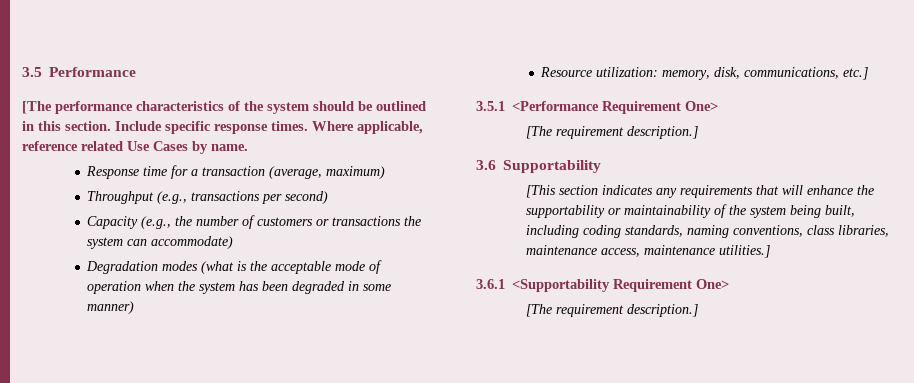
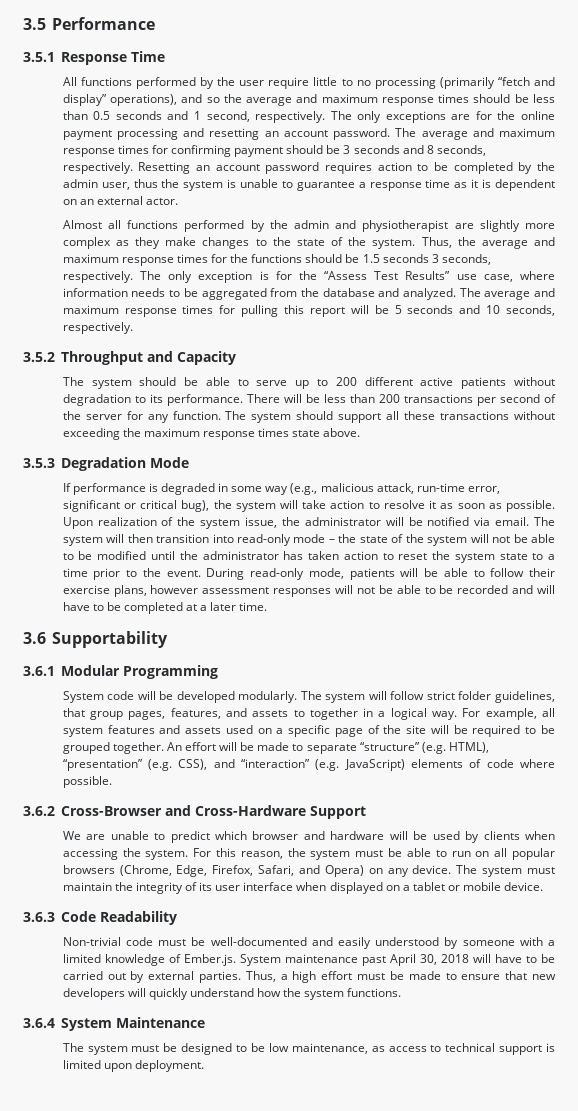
- [The performance characteristics of the system should be outlined in this section. Include specific response times. Where applicable, reference related Use Cases by name.
- Response time for a transaction (average, maximum)
- Throughput (e.g., transactions per second)
- Capacity (e.g., the number of customers or transactions the system can accommodate)
- Degradation modes (what is the acceptable mode of operation when the system has been degraded in some manner)
- Resource utilization: memory, disk, communications, etc.]
- 3.5.1 <Performance Requirement One>
- [The requirement description.]
+ 3.5.1 Response Time
+ All functions performed by the user require little to no processing (primarily “fetch and display” operations), and so the average and maximum response times should be less than 0.5 seconds and 1 second, respectively. The only exceptions are for the online payment processing and resetting an account password. The average and maximum response times for confirming payment should be 3 seconds and 8 seconds, respectively. Resetting an account password requires action to be completed by the admin user, thus the system is unable to guarantee a response time as it is dependent on an external actor.
+ Almost all functions performed by the admin and physiotherapist are slightly more complex as they make changes to the state of the system. Thus, the average and maximum response times for the functions should be 1.5 seconds 3 seconds, respectively. The only exception is for the “Assess Test Results” use case, where information needs to be aggregated from the database and analyzed. The average and maximum response times for pulling this report will be 5 seconds and 10 seconds, respectively.
+ 3.5.2 Throughput and Capacity
+ The system should be able to serve up to 200 different active patients without degradation to its performance. There will be less than 200 transactions per second of the server for any function. The system should support all these transactions without exceeding the maximum response times state above.
+ 3.5.3 Degradation Mode
+ If performance is degraded in some way (e.g., malicious attack, run-time error, significant or critical bug), the system will take action to resolve it as soon as possible. Upon realization of the system issue, the administrator will be notified via email. The system will then transition into read-only mode – the state of the system will not be able to be modified until the administrator has taken action to reset the system state to a time prior to the event. During read-only mode, patients will be able to follow their exercise plans, however assessment responses will not be able to be recorded and will have to be completed at a later time.
  3.6 Supportability
- [This section indicates any requirements that will enhance the supportability or maintainability of the system being built, including coding standards, naming conventions, class libraries, maintenance access, maintenance utilities.]
- 3.6.1 <Supportability Requirement One>
- [The requirement description.]
+ 3.6.1 Modular Programming
+ System code will be developed modularly. The system will follow strict folder guidelines, that group pages, features, and assets to together in a logical way. For example, all system features and assets used on a specific page of the site will be required to be grouped together. An effort will be made to separate “structure” (e.g. HTML), “presentation” (e.g. CSS), and “interaction” (e.g. JavaScript) elements of code where possible.
+ 3.6.2 Cross-Browser and Cross-Hardware Support
+ We are unable to predict which browser and hardware will be used by clients when accessing the system. For this reason, the system must be able to run on all popular browsers (Chrome, Edge, Firefox, Safari, and Opera) on any device. The system must maintain the integrity of its user interface when displayed on a tablet or mobile device.
+ 3.6.3 Code Readability
+ Non-trivial code must be well-documented and easily understood by someone with a limited knowledge of Ember.js. System maintenance past April 30, 2018 will have to be carried out by external parties. Thus, a high effort must be made to ensure that new developers will quickly understand how the system functions.
+ 3.6.4 System Maintenance
+ The system must be designed to be low maintenance, as access to technical support is limited upon deployment.

